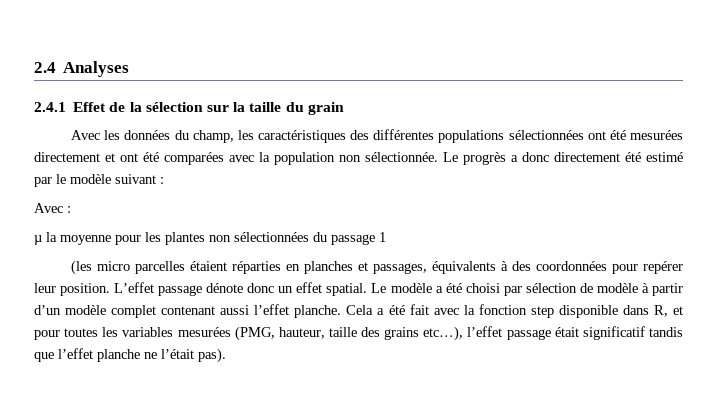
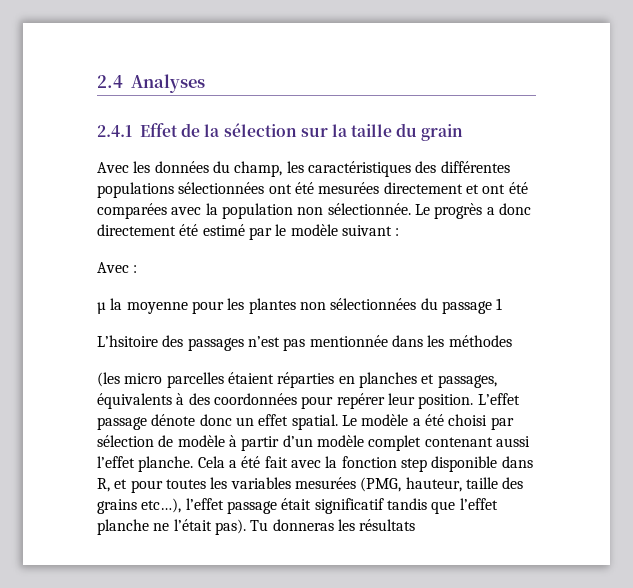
+ L’hsitoire des passages n’est pas mentionnée dans les méthodes
+ Tu donneras les résultats

